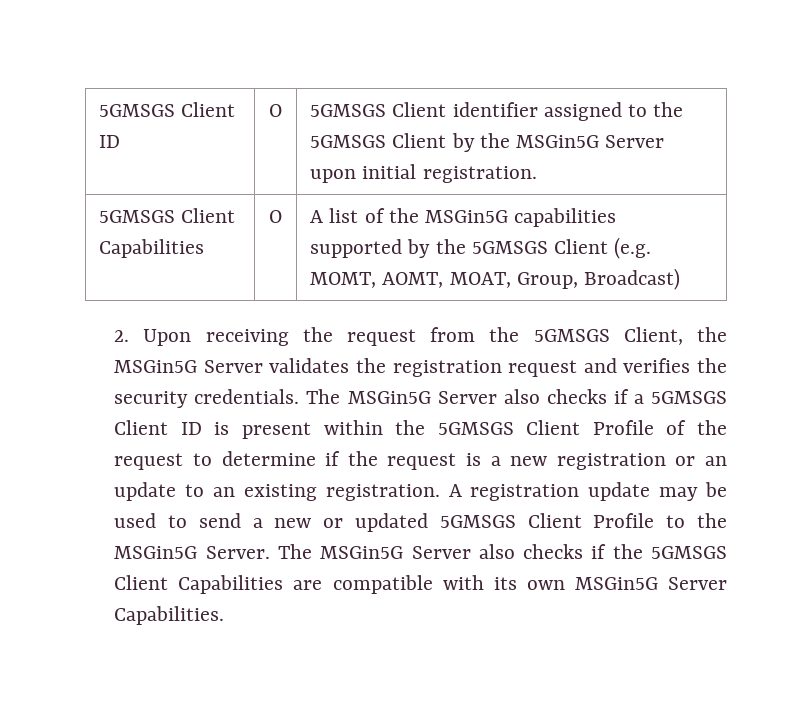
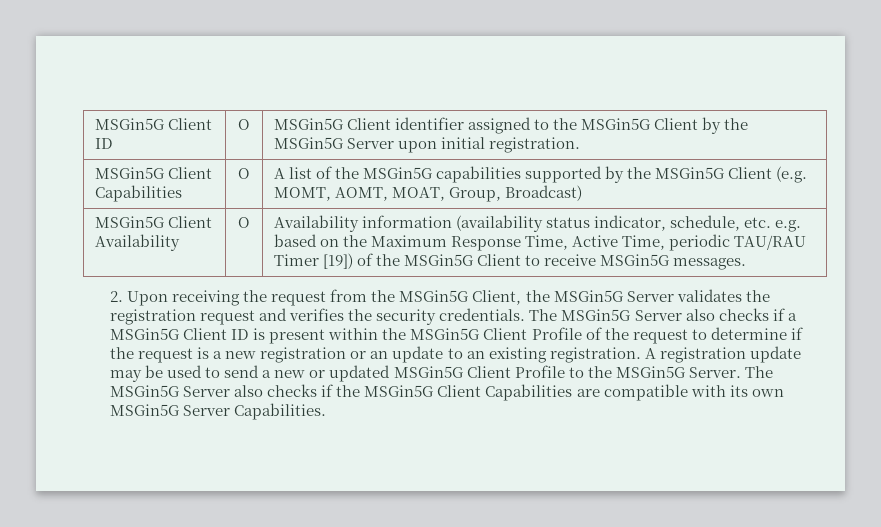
- 5GMSGS Client ID | O | 5GMSGS Client identifier assigned to the 5GMSGS Client by the MSGin5G Server upon initial registration.
+ MSGin5G Client ID | O | MSGin5G Client identifier assigned to the MSGin5G Client by the MSGin5G Server upon initial registration.
- 5GMSGS Client Capabilities | O | A list of the MSGin5G capabilities supported by the 5GMSGS Client (e.g. MOMT, AOMT, MOAT, Group, Broadcast)
+ MSGin5G Client Capabilities | O | A list of the MSGin5G capabilities supported by the MSGin5G Client (e.g. MOMT, AOMT, MOAT, Group, Broadcast)
+ MSGin5G Client Availability | O | Availability information (availability status indicator, schedule, etc. e.g. based on the Maximum Response Time, Active Time, periodic TAU/RAU Timer [19]) of the MSGin5G Client to receive MSGin5G messages.
- 2. Upon receiving the request from the 5GMSGS Client, the MSGin5G Server validates the registration request and verifies the security credentials.
+ 2. Upon receiving the request from the MSGin5G Client, the MSGin5G Server validates the registration request and verifies the security credentials.
- The MSGin5G Server also checks if a 5GMSGS Client ID is present within the 5GMSGS Client Profile of the request to determine if the request is a new registration or an update to an existing registration.
+ The MSGin5G Server also checks if a MSGin5G Client ID is present within the MSGin5G Client Profile of the request to determine if the request is a new registration or an update to an existing registration.
- A registration update may be used to send a new or updated 5GMSGS Client Profile to the MSGin5G Server.
+ A registration update may be used to send a new or updated MSGin5G Client Profile to the MSGin5G Server.
- The MSGin5G Server also checks if the 5GMSGS Client Capabilities are compatible with its own MSGin5G Server Capabilities.
+ The MSGin5G Server also checks if the MSGin5G Client Capabilities are compatible with its own MSGin5G Server Capabilities.

